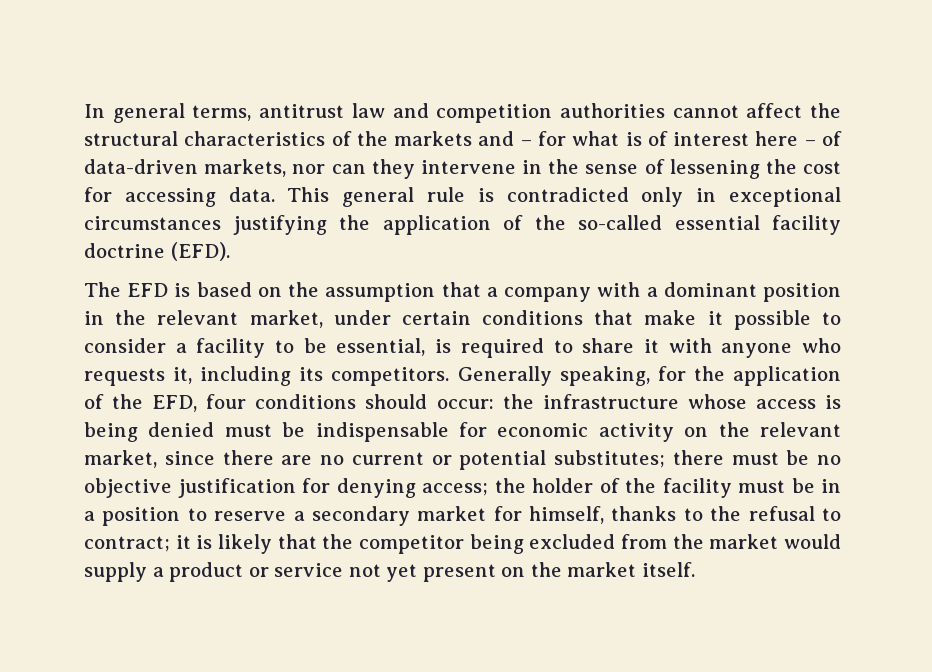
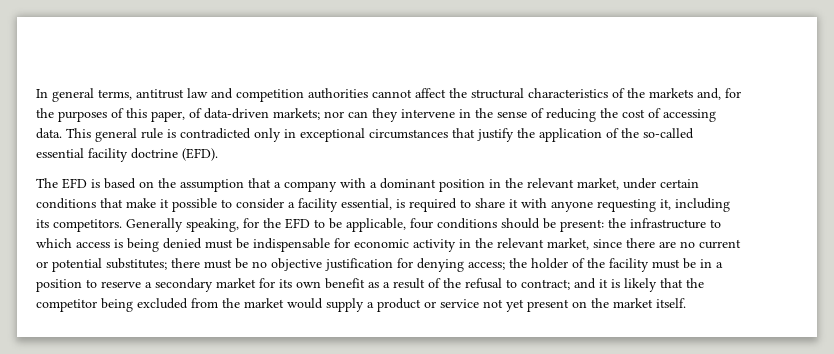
- In general terms, antitrust law and competition authorities cannot affect the structural characteristics of the markets and – for what is of interest here – of data-driven markets, nor can they intervene in the sense of lessening the cost for accessing data.
+ In general terms, antitrust law and competition authorities cannot affect the structural characteristics of the markets and, for the purposes of this paper, of data-driven markets; nor can they intervene in the sense of reducing the cost of accessing data.
- This general rule is contradicted only in exceptional circumstances justifying the application of the so-called essential facility doctrine (EFD).
+ This general rule is contradicted only in exceptional circumstances that justify the application of the so-called essential facility doctrine (EFD).
- The EFD is based on the assumption that a company with a dominant position in the relevant market, under certain conditions that make it possible to consider a facility to be essential, is required to share it with anyone who requests it, including its competitors.
+ The EFD is based on the assumption that a company with a dominant position in the relevant market, under certain conditions that make it possible to consider a facility essential, is required to share it with anyone requesting it, including its competitors.
- Generally speaking, for the application of the EFD, four conditions should occur: the infrastructure whose access is being denied must be indispensable for economic activity on the relevant market, since there are no current or potential substitutes;
+ Generally speaking, for the EFD to be applicable, four conditions should be present: the infrastructure to which access is being denied must be indispensable for economic activity in the relevant market, since there are no current or potential substitutes;
- the holder of the facility must be in a position to reserve a secondary market for himself, thanks to the refusal to contract;
+ the holder of the facility must be in a position to reserve a secondary market for its own benefit as a result of the refusal to contract;
- it is likely that the competitor being excluded from the market would supply a product or service not yet present on the market itself.
+ and it is likely that the competitor being excluded from the market would supply a product or service not yet present on the market itself.

